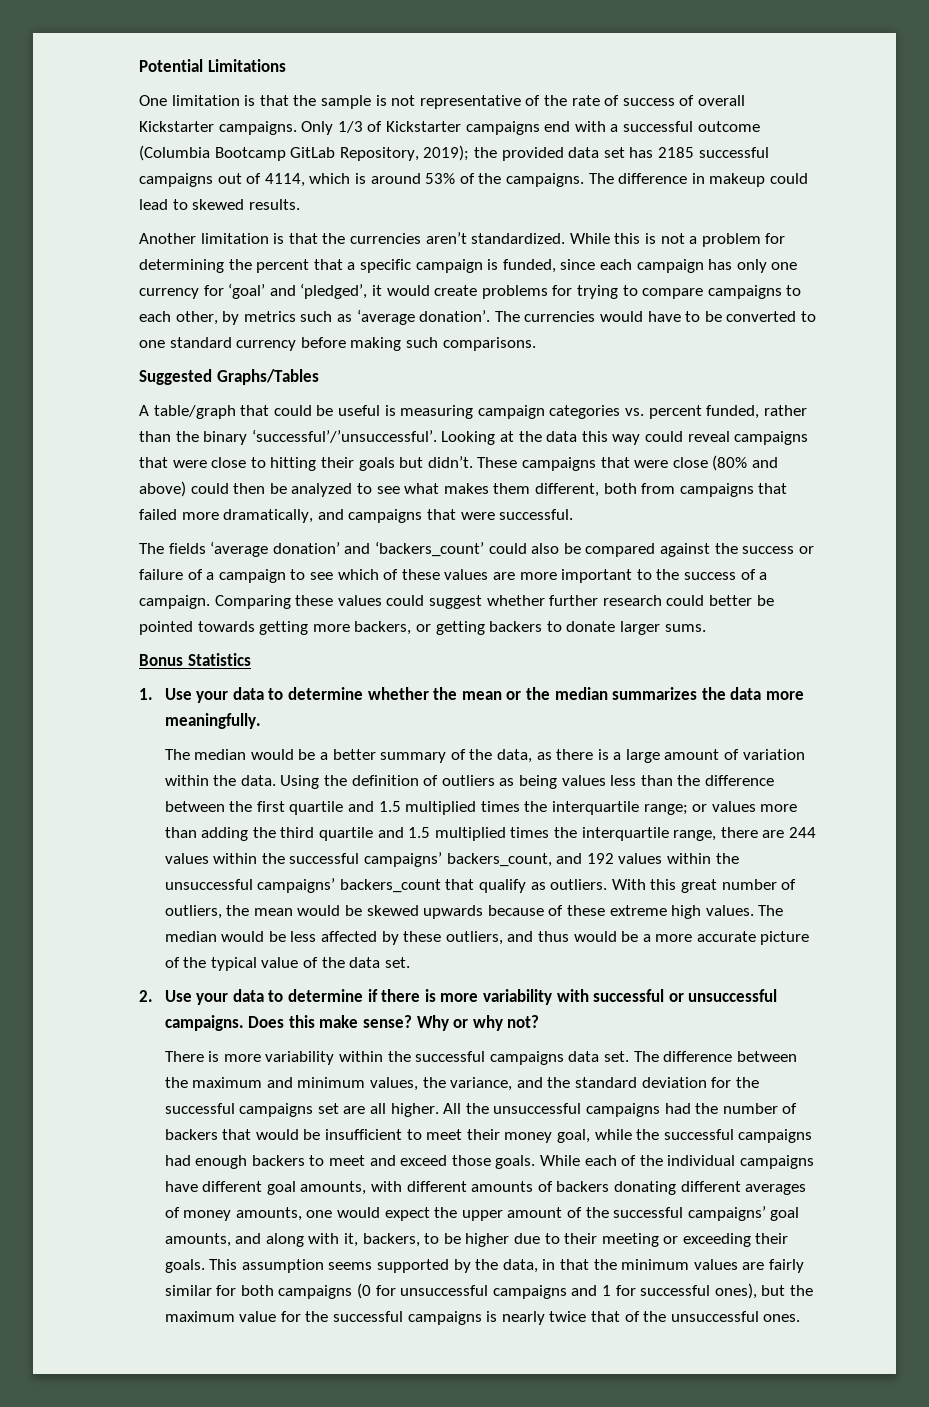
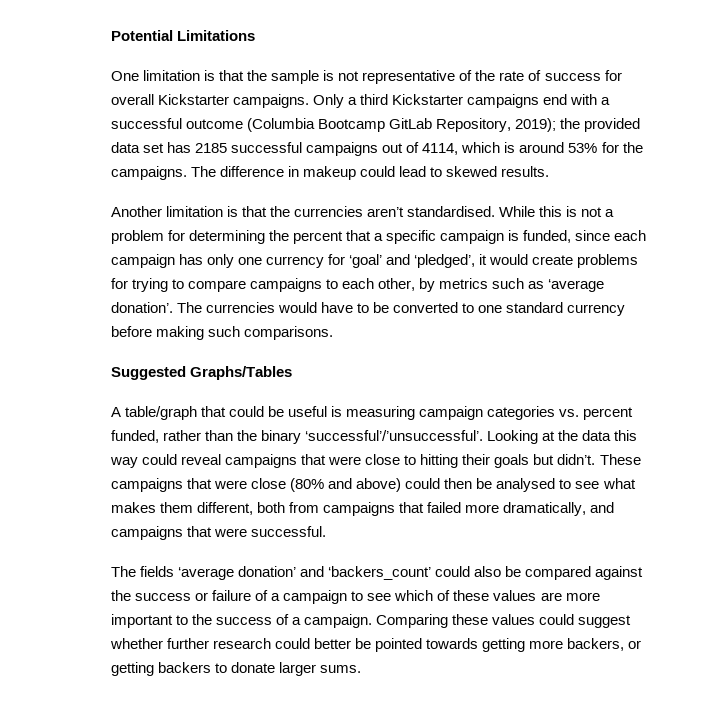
- One limitation is that the sample is not representative of the rate of success of overall Kickstarter campaigns.
+ One limitation is that the sample is not representative of the rate of success for overall Kickstarter campaigns.
- Only 1/3 of Kickstarter campaigns end with a successful outcome (Columbia Bootcamp GitLab Repository, 2019); the provided data set has 2185 successful campaigns out of 4114, which is around 53% of the campaigns.
+ Only a third Kickstarter campaigns end with a successful outcome (Columbia Bootcamp GitLab Repository, 2019); the provided data set has 2185 successful campaigns out of 4114, which is around 53% for the campaigns.
- Another limitation is that the currencies aren’t standardized.
+ Another limitation is that the currencies aren’t standardised.
- These campaigns that were close (80% and above) could then be analyzed to see what makes them different, both from campaigns that failed more dramatically, and campaigns that were successful.
+ These campaigns that were close (80% and above) could then be analysed to see what makes them different, both from campaigns that failed more dramatically, and campaigns that were successful.
- Bonus Statistics
- 1. Use your data to determine whether the mean or the median summarizes the data more meaningfully.
- The median would be a better summary of the data, as there is a large amount of variation within the data. Using the definition of outliers as being values less than the difference between the first quartile and 1.5 multiplied times the interquartile range; or values more than adding the third quartile and 1.5 multiplied times the interquartile range, there are 244 values within the successful campaigns’ backers_count, and 192 values within the unsuccessful campaigns’ backers_count that qualify as outliers. With this great number of outliers, the mean would be skewed upwards because of these extreme high values. The median would be less affected by these outliers, and thus would be a more accurate picture of the typical value of the data set.
- 2. Use your data to determine if there is more variability with successful or unsuccessful campaigns. Does this make sense? Why or why not?
- There is more variability within the successful campaigns data set. The difference between the maximum and minimum values, the variance, and the standard deviation for the successful campaigns set are all higher. All the unsuccessful campaigns had the number of backers that would be insufficient to meet their money goal, while the successful campaigns had enough backers to meet and exceed those goals. While each of the individual campaigns have different goal amounts, with different amounts of backers donating different averages of money amounts, one would expect the upper amount of the successful campaigns’ goal amounts, and along with it, backers, to be higher due to their meeting or exceeding their goals. This assumption seems supported by the data, in that the minimum values are fairly similar for both campaigns (0 for unsuccessful campaigns and 1 for successful ones), but the maximum value for the successful campaigns is nearly twice that of the unsuccessful ones.

